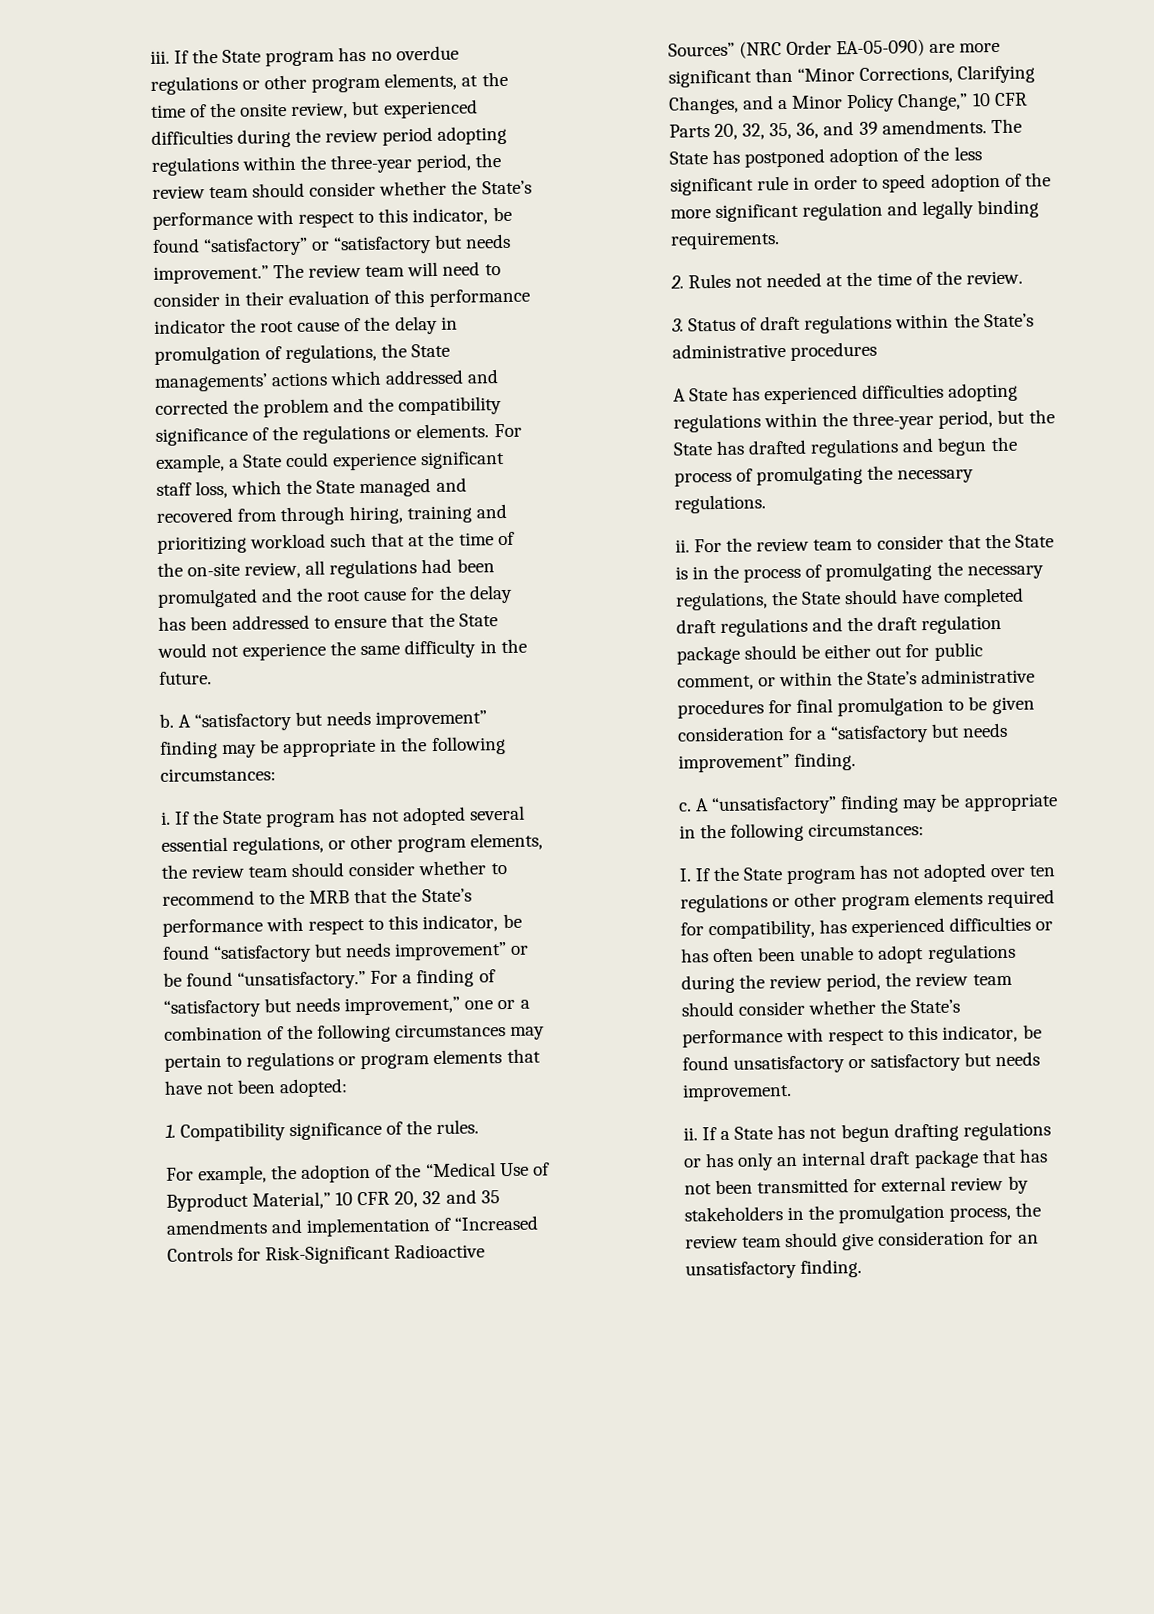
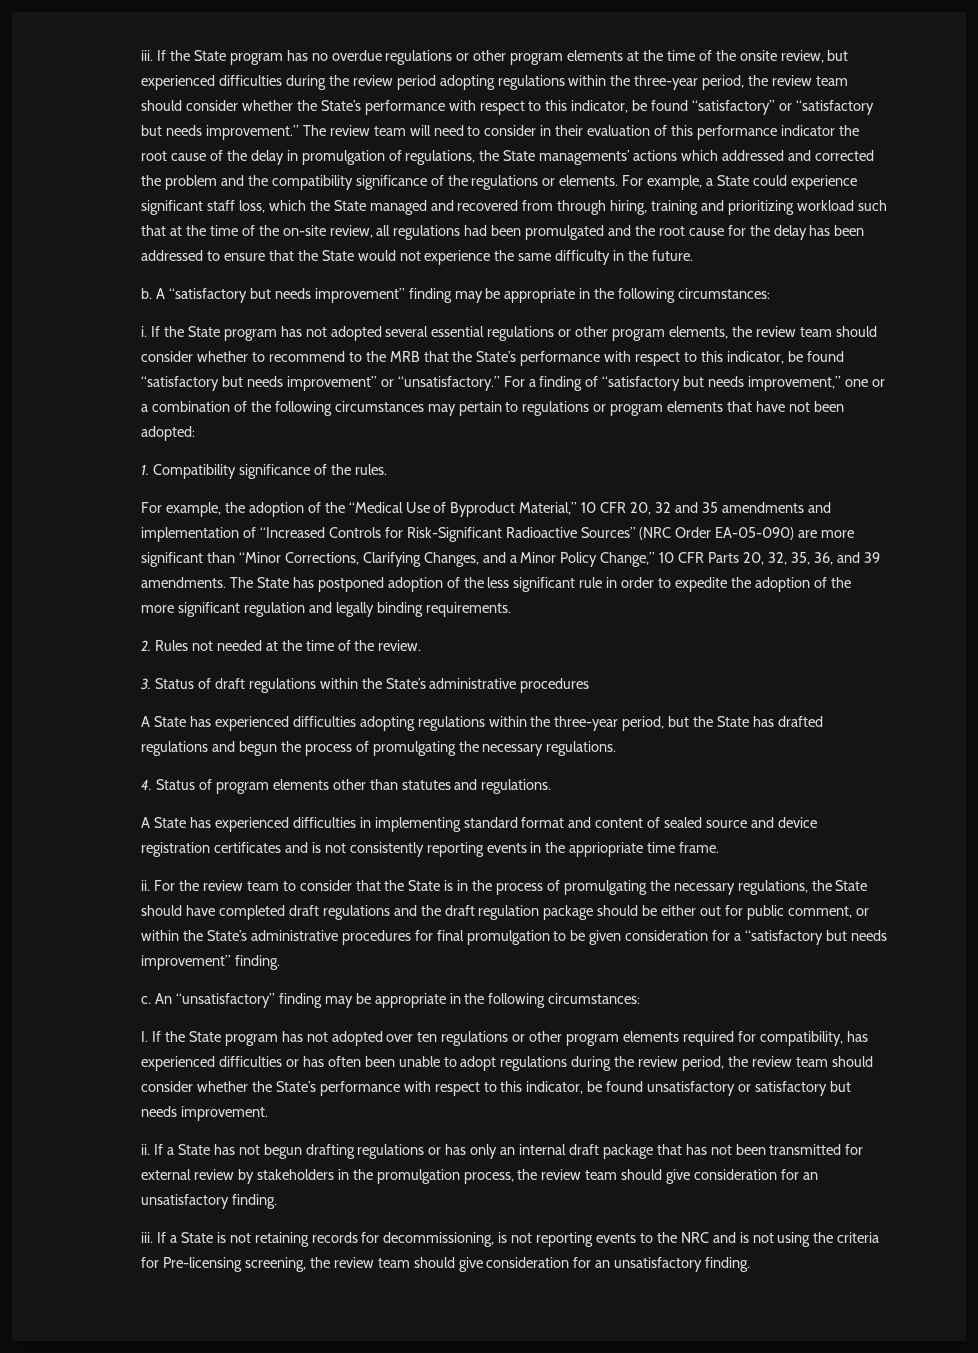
- If the State program has no overdue regulations or other program elements, at the time of the onsite review, but experienced difficulties during the review period adopting regulations within the three-year period, the review team should consider whether the State’s performance with respect to this indicator, be found “satisfactory” or “satisfactory but needs improvement.”
+ If the State program has no overdue regulations or other program elements at the time of the onsite review, but experienced difficulties during the review period adopting regulations within the three-year period, the review team should consider whether the State’s performance with respect to this indicator, be found “satisfactory” or “satisfactory but needs improvement.”
- If the State program has not adopted several essential regulations, or other program elements, the review team should consider whether to recommend to the MRB that the State’s performance with respect to this indicator, be found “satisfactory but needs improvement” or be found “unsatisfactory.”
+ If the State program has not adopted several essential regulations or other program elements, the review team should consider whether to recommend to the MRB that the State’s performance with respect to this indicator, be found “satisfactory but needs improvement” or “unsatisfactory.”
- The State has postponed adoption of the less significant rule in order to speed adoption of the more significant regulation and legally binding requirements.
+ The State has postponed adoption of the less significant rule in order to expedite the adoption of the more significant regulation and legally binding requirements.
+ 4. Status of program elements other than statutes and regulations.
+ A State has experienced difficulties in implementing standard format and content of sealed source and device registration certificates and is not consistently reporting events in the appriopriate time frame.
- A “unsatisfactory” finding may be appropriate in the following circumstances:
+ An “unsatisfactory” finding may be appropriate in the following circumstances:
+ iii. If a State is not retaining records for decommissioning, is not reporting events to the NRC and is not using the criteria for Pre-licensing screening, the review team should give consideration for an unsatisfactory finding.

